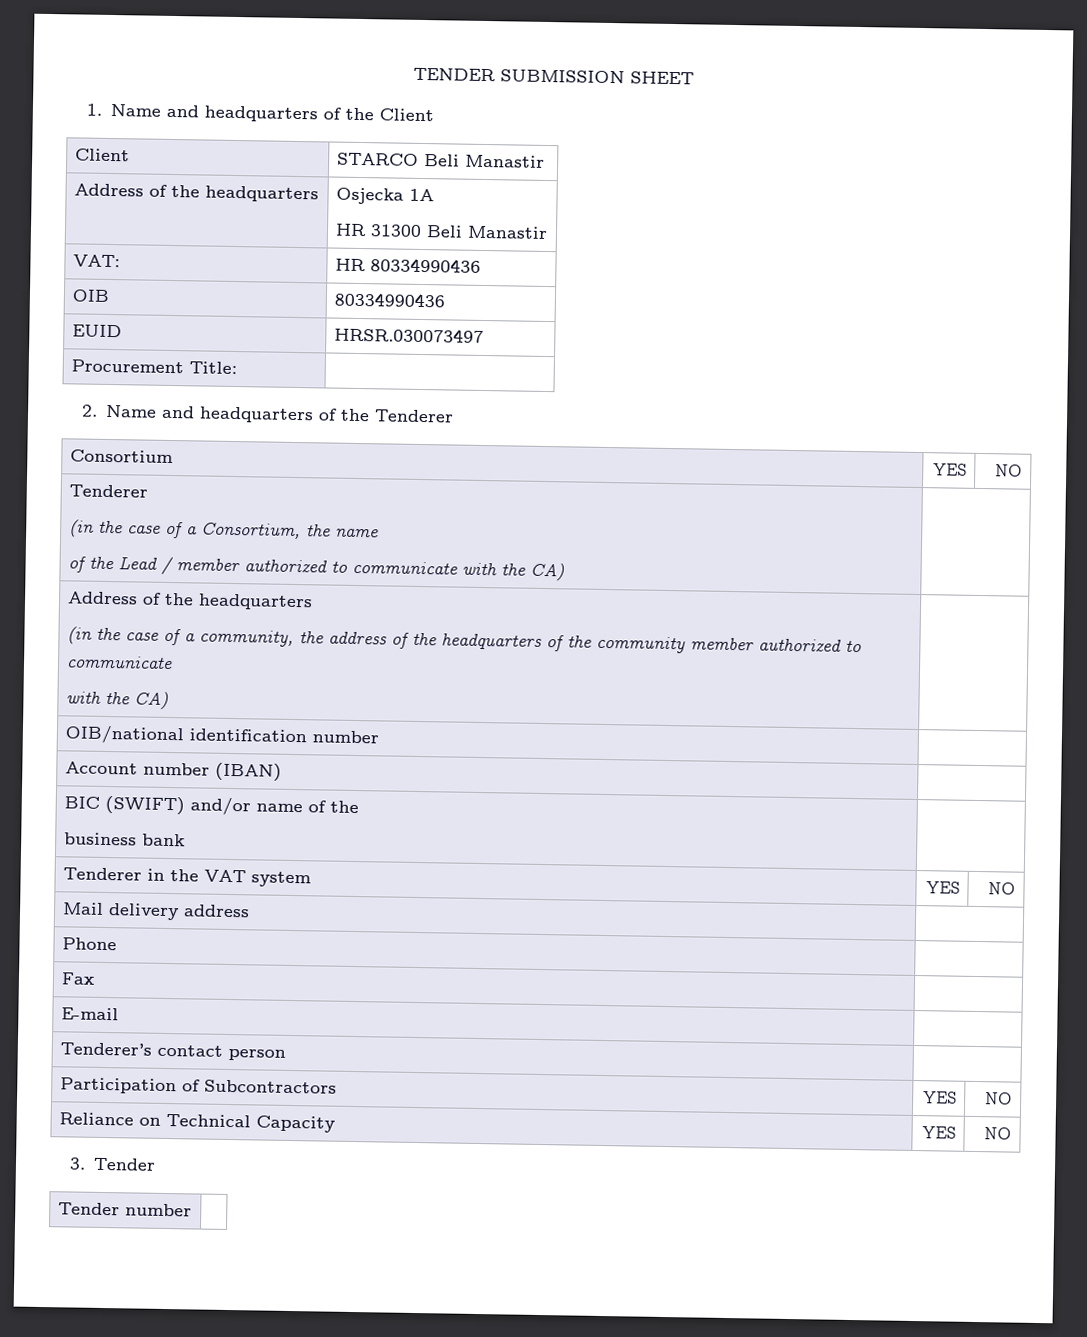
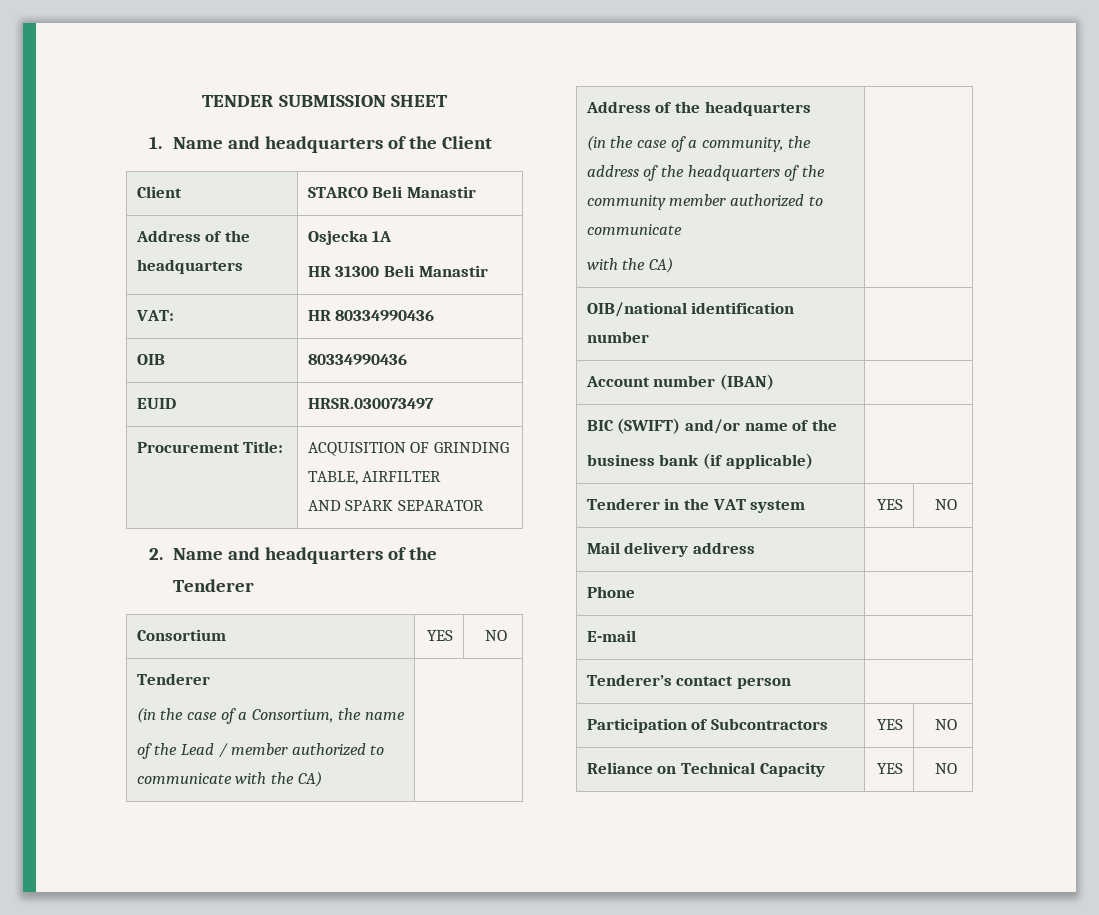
- Procurement Title: |
+ Procurement Title: | ACQUISITION OF GRINDING TABLE, AIRFILTER
+ AND SPARK SEPARATOR
  BIC (SWIFT) and/or name of the
- business bank |
+ business bank (if applicable) |
- Fax |
- 3. Tender
- Tender number |

